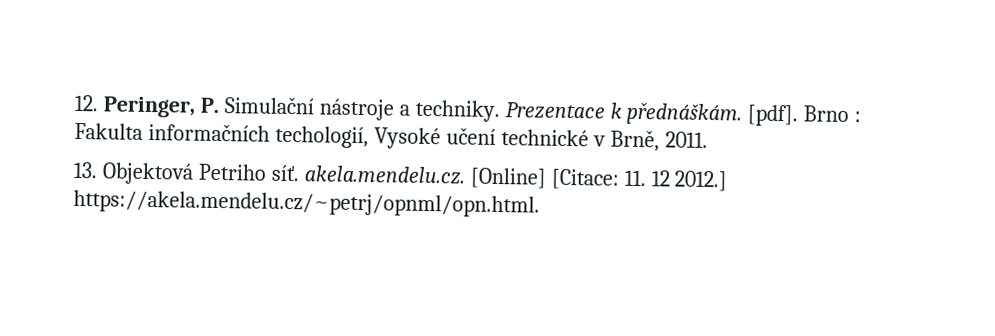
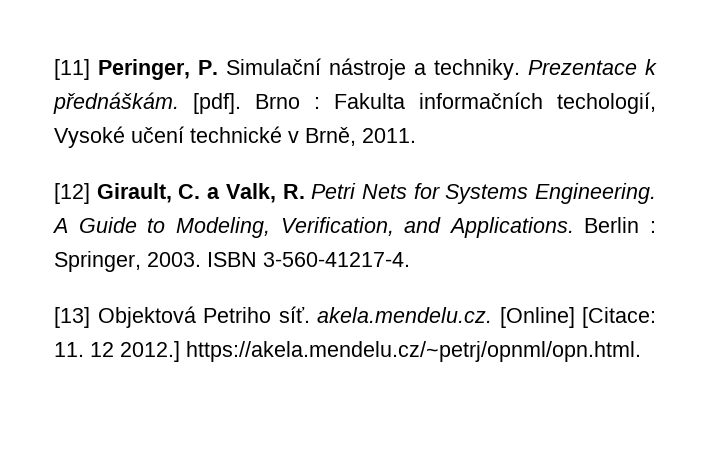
- 12. Peringer, P. Simulační nástroje a techniky.
+ [11] Peringer, P. Simulační nástroje a techniky.
- 13. Objektová Petriho síť. akela.mendelu.cz. [Online] [Citace: 11. 12 2012.] https://akela.mendelu.cz/~petrj/opnml/opn.html.
+ [12] Girault, C. a Valk, R. Petri Nets for Systems Engineering. A Guide to Modeling, Verification, and Applications. Berlin : Springer, 2003. ISBN 3-560-41217-4.
+ [13] Objektová Petriho síť. akela.mendelu.cz. [Online] [Citace: 11. 12 2012.] https://akela.mendelu.cz/~petrj/opnml/opn.html.

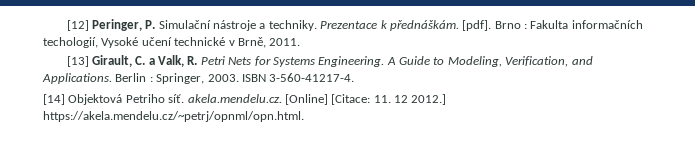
- [11] Peringer, P. Simulační nástroje a techniky.
+ [12] Peringer, P. Simulační nástroje a techniky.
- [12] Girault, C. a Valk, R. Petri Nets for Systems Engineering.
+ [13] Girault, C. a Valk, R. Petri Nets for Systems Engineering.
- [13] Objektová Petriho síť. akela.mendelu.cz. [Online] [Citace: 11. 12 2012.] https://akela.mendelu.cz/~petrj/opnml/opn.html.
+ [14] Objektová Petriho síť. akela.mendelu.cz. [Online] [Citace: 11. 12 2012.] https://akela.mendelu.cz/~petrj/opnml/opn.html.

